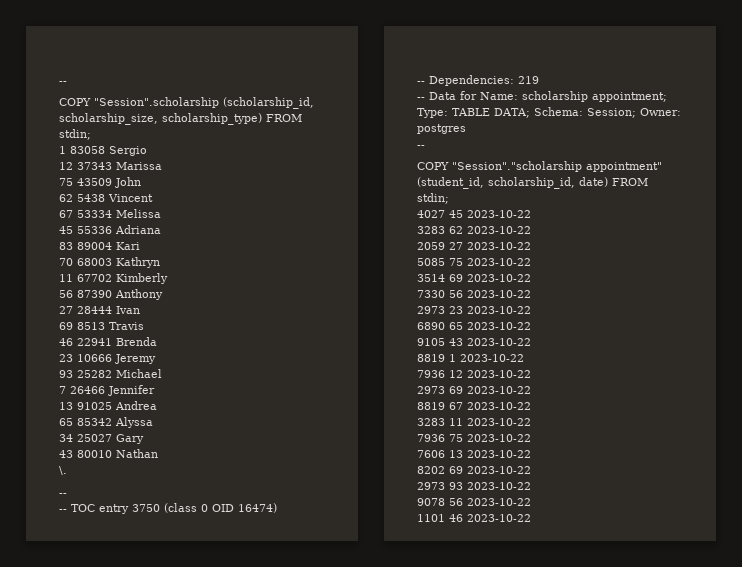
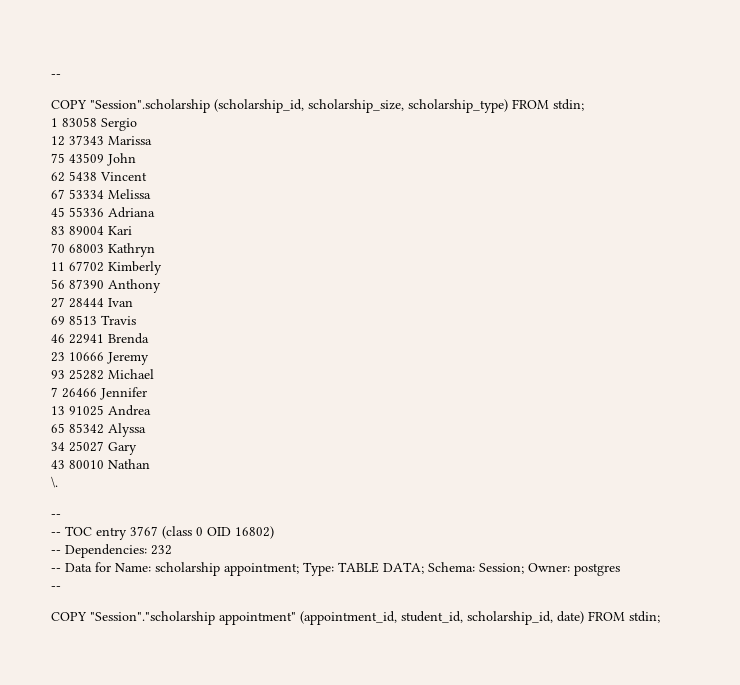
- -- TOC entry 3750 (class 0 OID 16474)
+ -- TOC entry 3767 (class 0 OID 16802)
- -- Dependencies: 219
+ -- Dependencies: 232
- COPY "Session"."scholarship appointment" (student_id, scholarship_id, date) FROM stdin;
+ COPY "Session"."scholarship appointment" (appointment_id, student_id, scholarship_id, date) FROM stdin;
- 4027 45 2023-10-22
- 3283 62 2023-10-22
- 2059 27 2023-10-22
- 5085 75 2023-10-22
- 3514 69 2023-10-22
- 7330 56 2023-10-22
- 2973 23 2023-10-22
- 6890 65 2023-10-22
- 9105 43 2023-10-22
- 8819 1 2023-10-22
- 7936 12 2023-10-22
- 2973 69 2023-10-22
- 8819 67 2023-10-22
- 3283 11 2023-10-22
- 7936 75 2023-10-22
- 7606 13 2023-10-22
- 8202 69 2023-10-22
- 2973 93 2023-10-22
- 9078 56 2023-10-22
- 1101 46 2023-10-22

